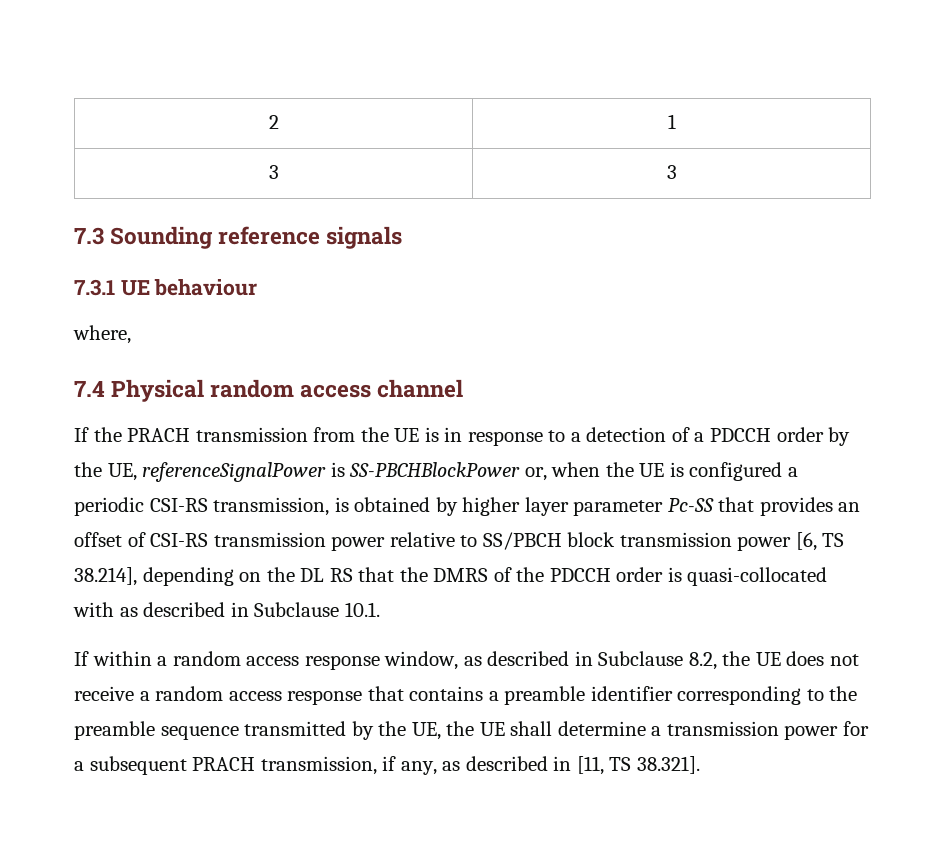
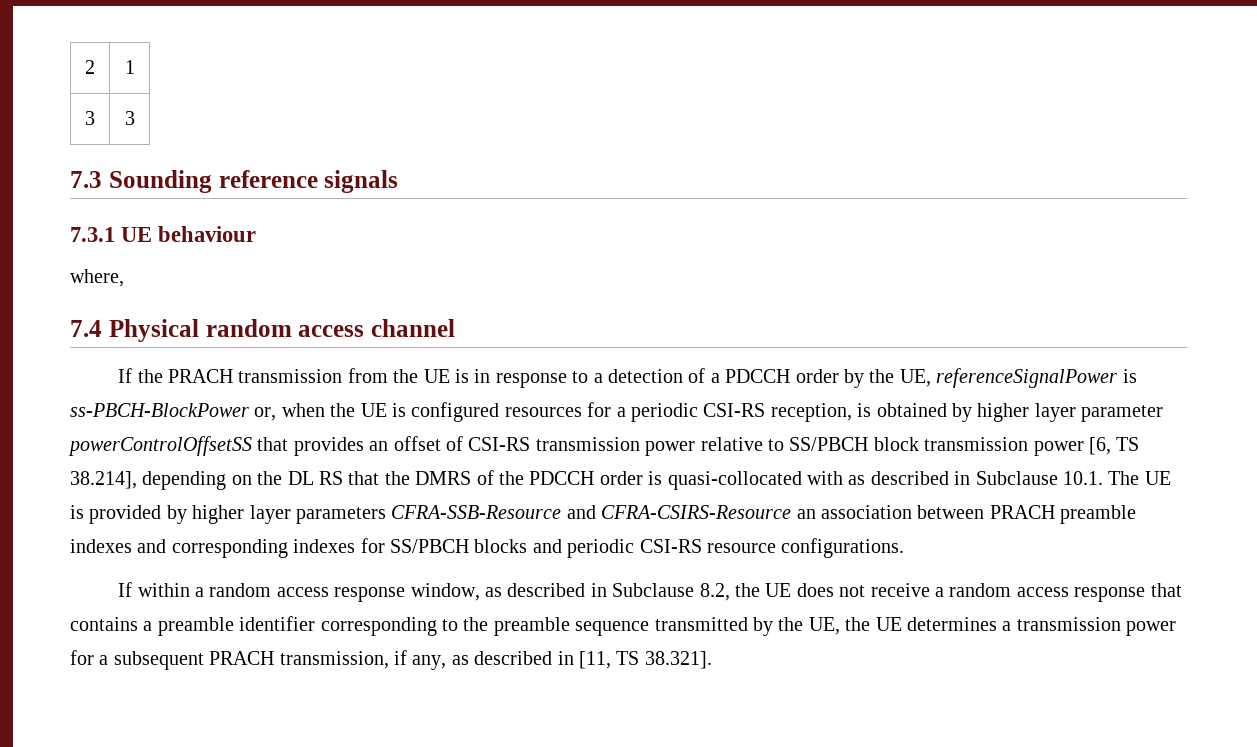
- If the PRACH transmission from the UE is in response to a detection of a PDCCH order by the UE, referenceSignalPower is SS-PBCHBlockPower or, when the UE is configured a periodic CSI-RS transmission, is obtained by higher layer parameter Pc-SS that provides an offset of CSI-RS transmission power relative to SS/PBCH block transmission power [6, TS 38.214], depending on the DL RS that the DMRS of the PDCCH order is quasi-collocated with as described in Subclause 10.1.
+ If the PRACH transmission from the UE is in response to a detection of a PDCCH order by the UE, referenceSignalPower is ss-PBCH-BlockPower or, when the UE is configured resources for a periodic CSI-RS reception, is obtained by higher layer parameter powerControlOffsetSS that provides an offset of CSI-RS transmission power relative to SS/PBCH block transmission power [6, TS 38.214], depending on the DL RS that the DMRS of the PDCCH order is quasi-collocated with as described in Subclause 10.1. The UE is provided by higher layer parameters CFRA-SSB-Resource and CFRA-CSIRS-Resource an association between PRACH preamble indexes and corresponding indexes for SS/PBCH blocks and periodic CSI-RS resource configurations.
- If within a random access response window, as described in Subclause 8.2, the UE does not receive a random access response that contains a preamble identifier corresponding to the preamble sequence transmitted by the UE, the UE shall determine a transmission power for a subsequent PRACH transmission, if any, as described in [11, TS 38.321].
+ If within a random access response window, as described in Subclause 8.2, the UE does not receive a random access response that contains a preamble identifier corresponding to the preamble sequence transmitted by the UE, the UE determines a transmission power for a subsequent PRACH transmission, if any, as described in [11, TS 38.321].

